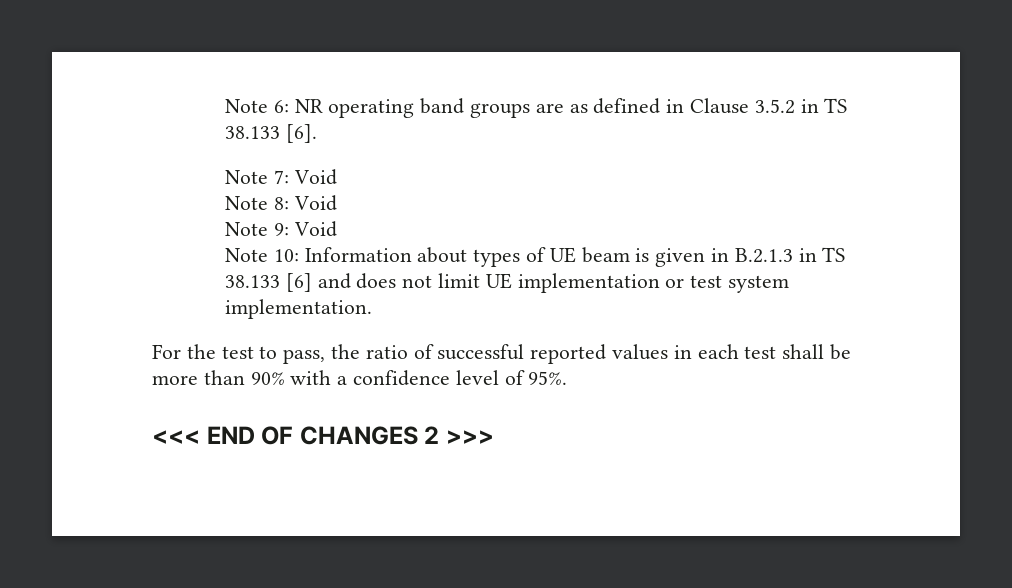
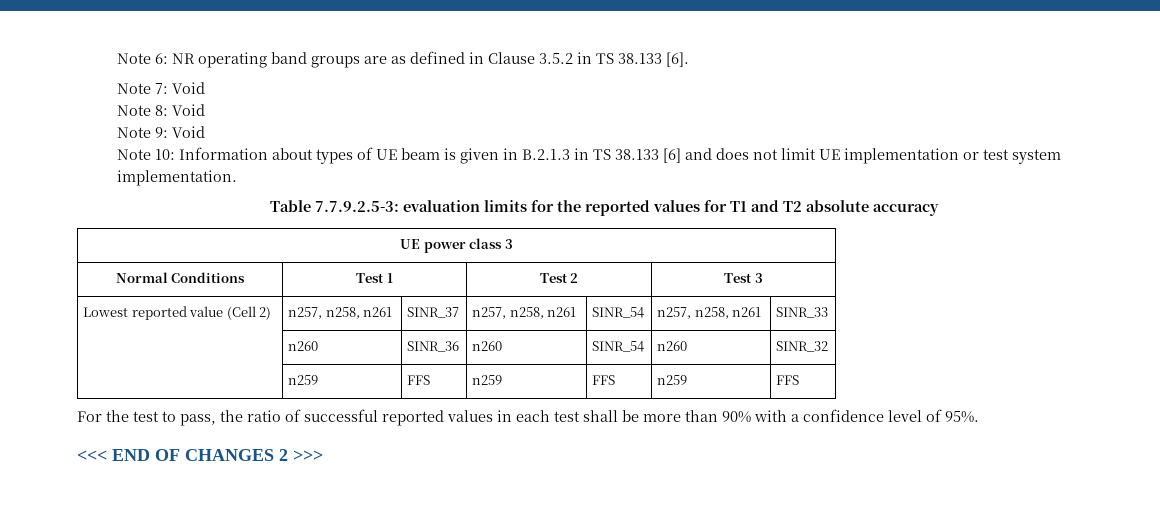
+ Table 7.7.9.2.5-3: evaluation limits for the reported values for T1 and T2 absolute accuracy
+ UE power class 3
+ Normal Conditions | Test 1 | Test 2 | Test 3
+ Lowest reported value (Cell 2) | n257, n258, n261 | SINR_37 | n257, n258, n261 | SINR_54 | n257, n258, n261 | SINR_33
+ | n260 | SINR_36 | n260 | SINR_54 | n260 | SINR_32
+ | n259 | FFS | n259 | FFS | n259 | FFS

